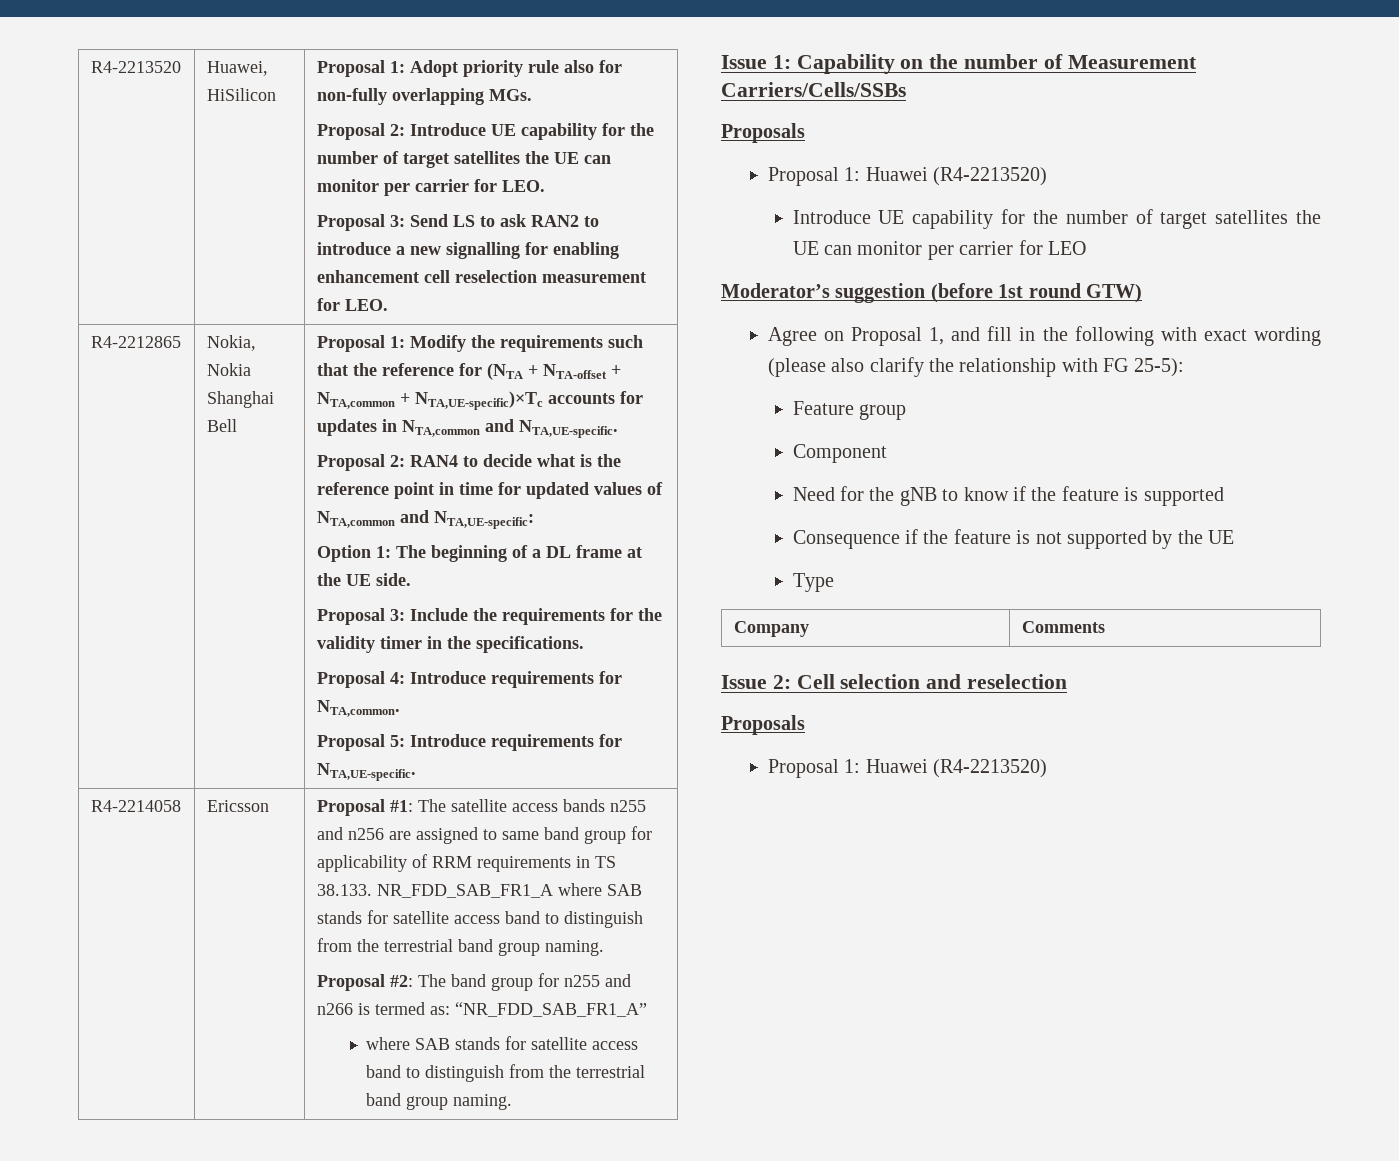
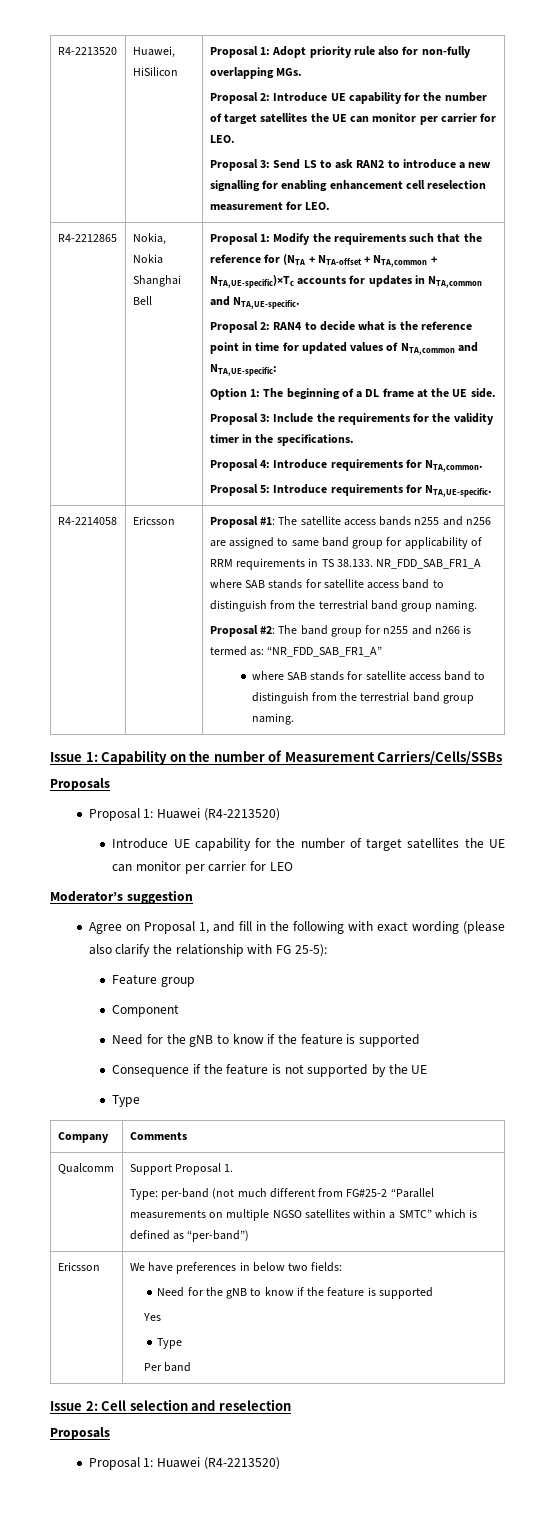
- Moderator’s suggestion (before 1st round GTW)
+ Moderator’s suggestion
+ Qualcomm | Support Proposal 1.
+ Type: per-band (not much different from FG#25-2 “Parallel measurements on multiple NGSO satellites within a SMTC” which is defined as “per-band”)
+ Ericsson | We have preferences in below two fields:
+ Need for the gNB to know if the feature is supported
+ Yes
+ Type
+ Per band

